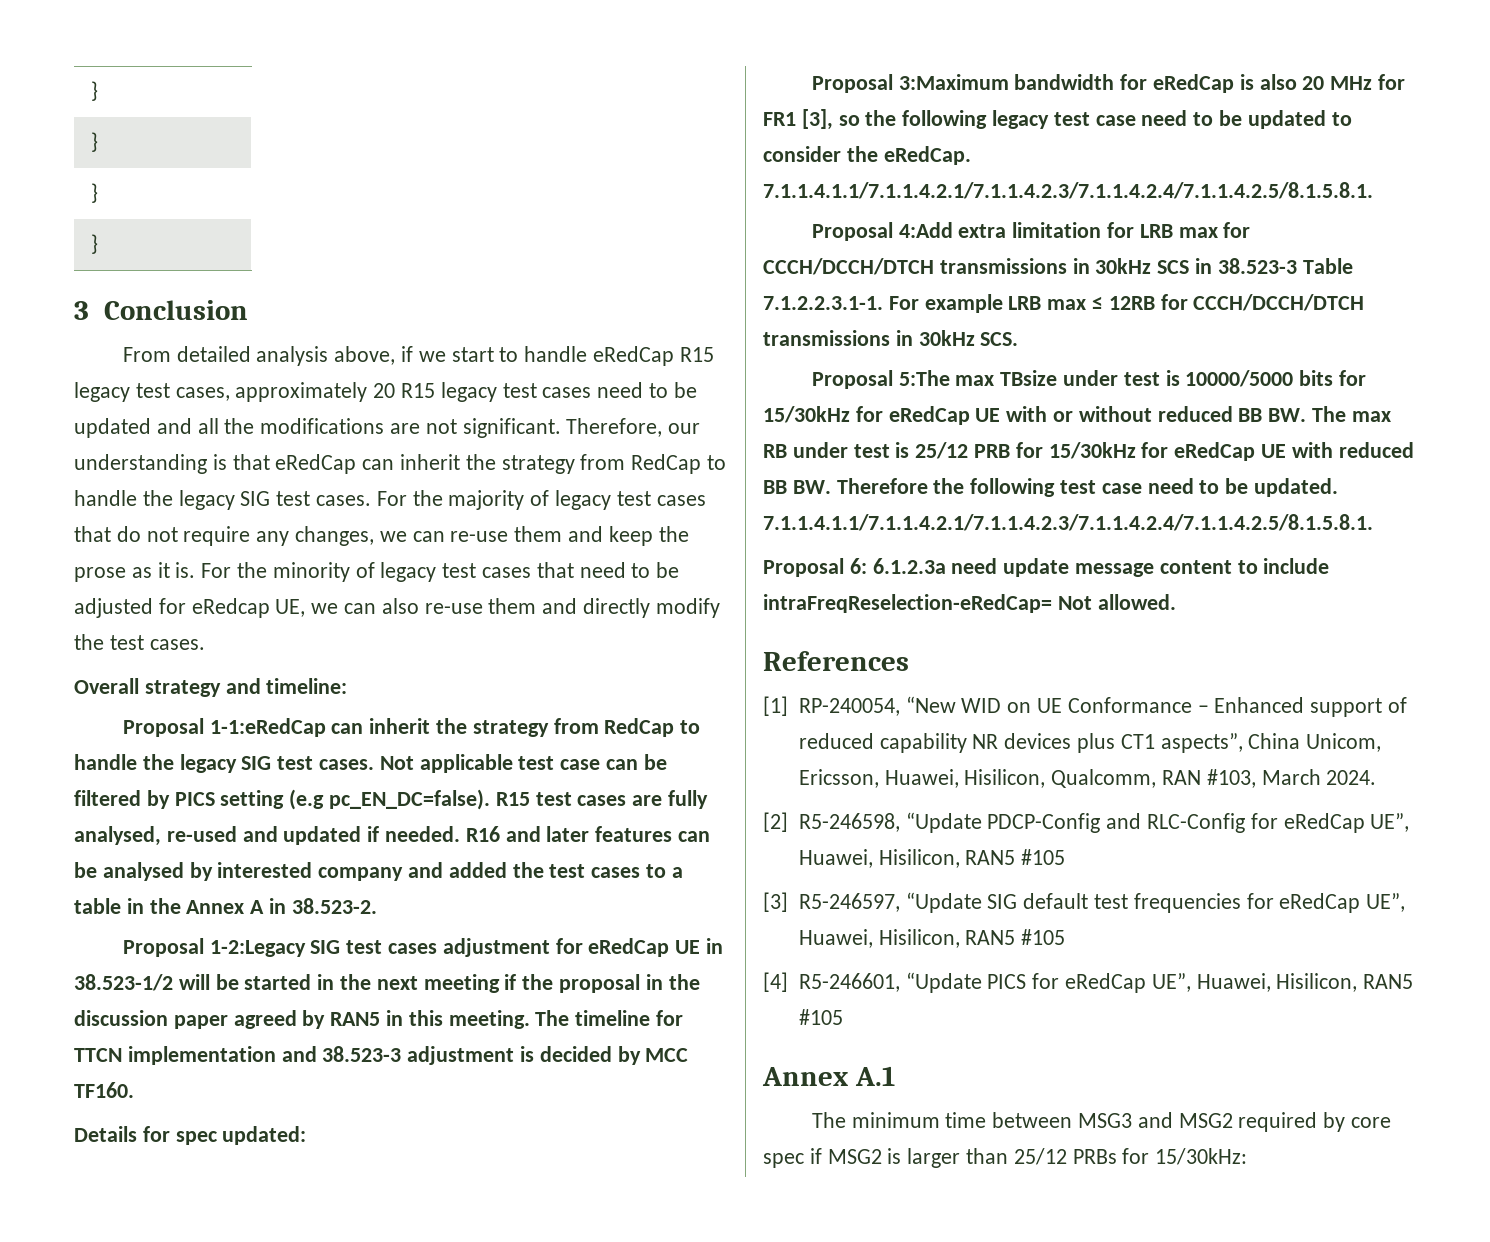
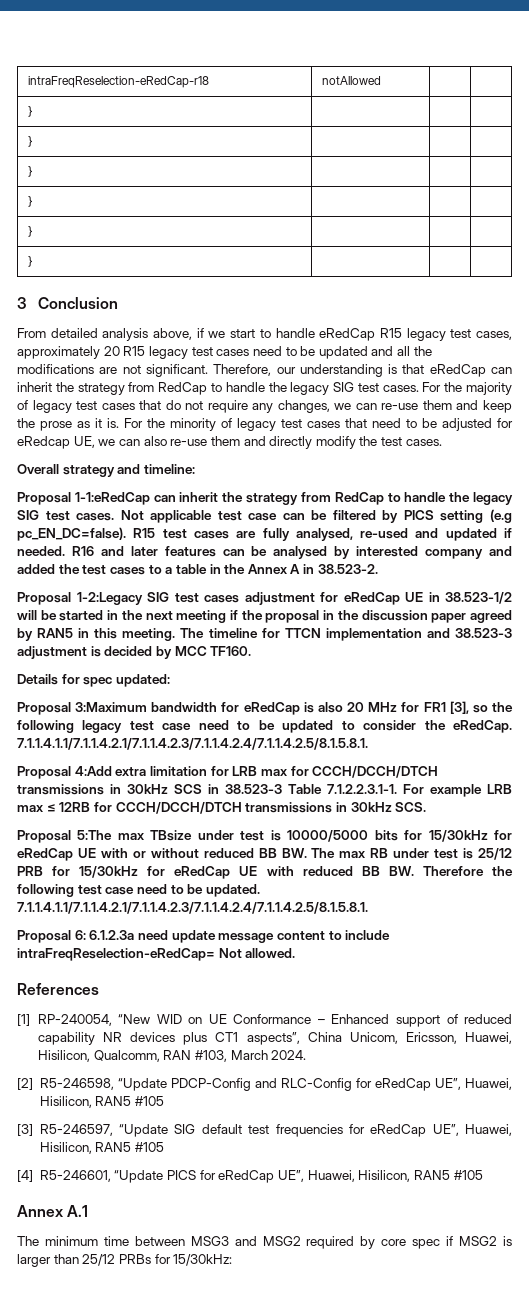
+ intraFreqReselection-eRedCap-r18 | notAllowed | |
+ } | | |
+ } | | |

